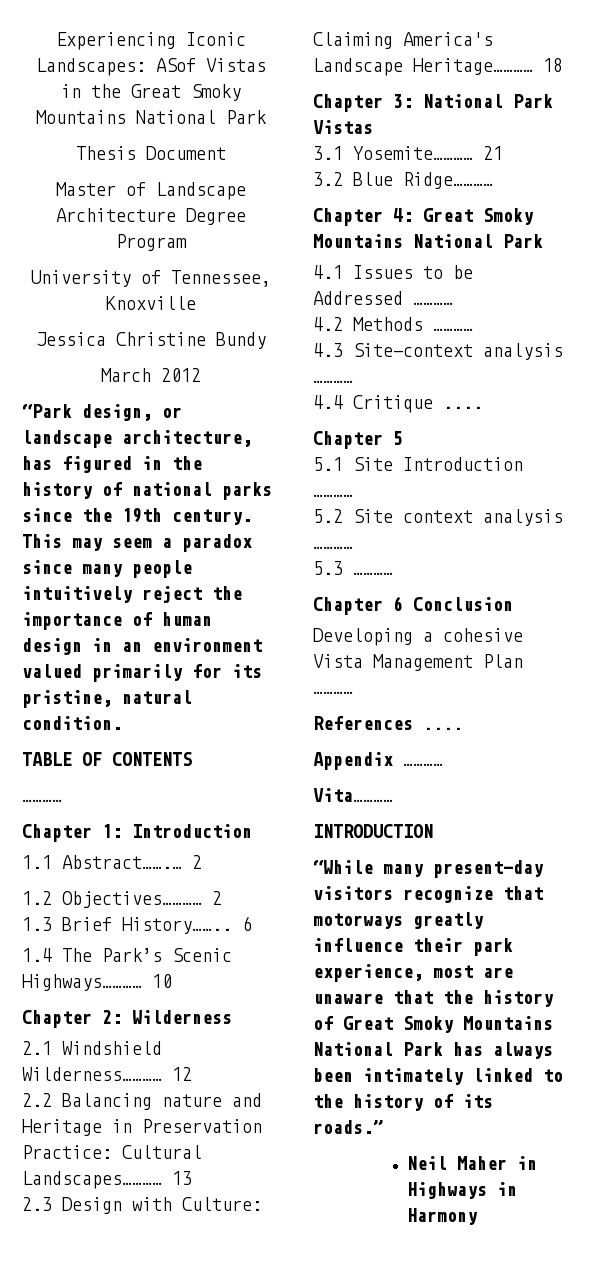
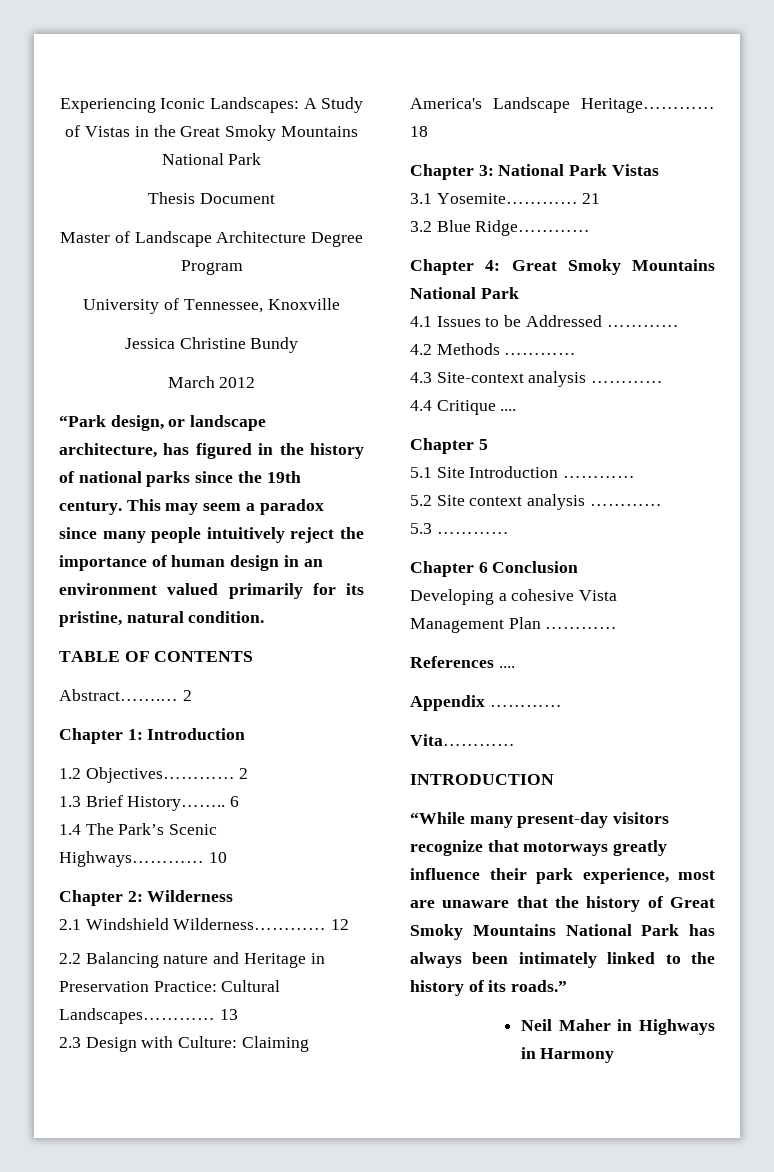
- Experiencing Iconic Landscapes: ASof Vistas in the Great Smoky Mountains National Park
+ Experiencing Iconic Landscapes: A Study of Vistas in the Great Smoky Mountains National Park
  TABLE OF CONTENTS
- …………
+ Abstract…….… 2
- 1.1 Abstract…….… 2

